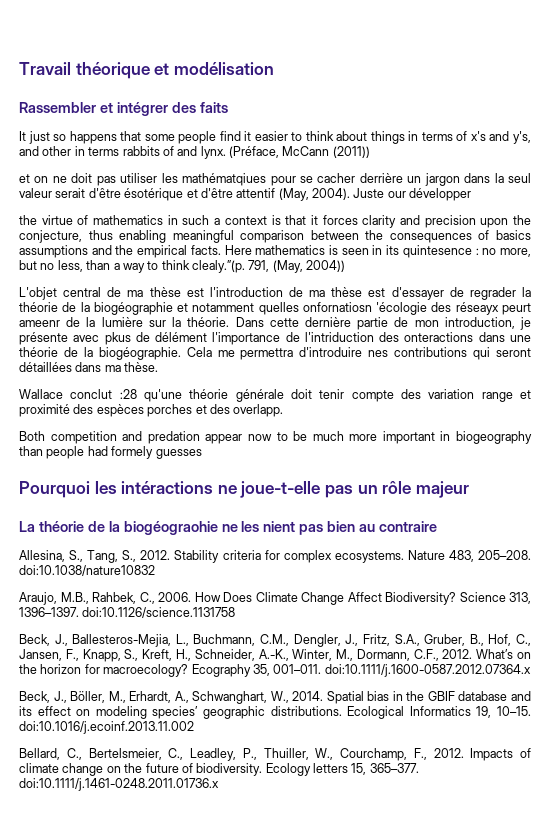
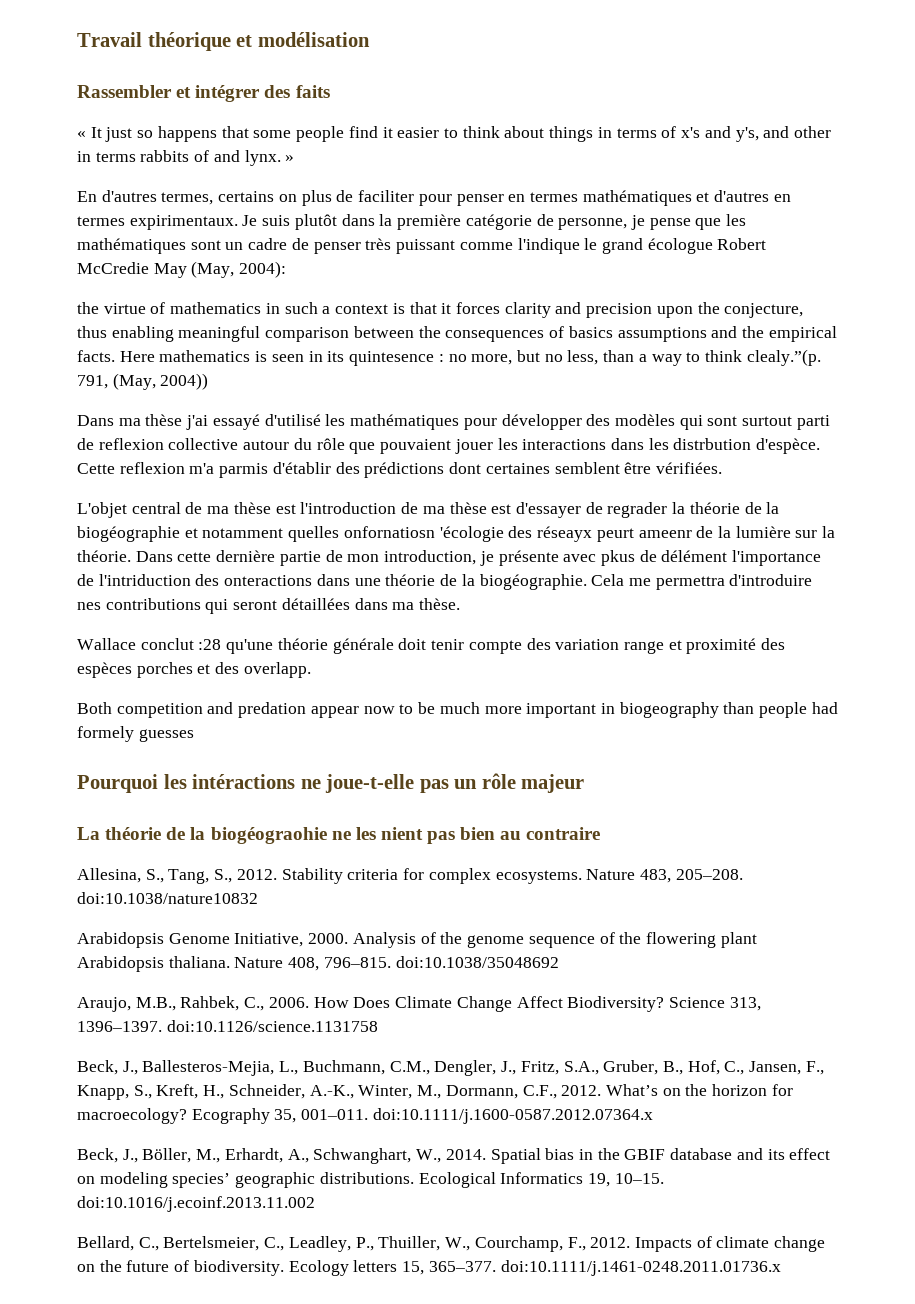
- It just so happens that some people find it easier to think about things in terms of x's and y's, and other in terms rabbits of and lynx. (Préface, McCann (2011))
- et on ne doit pas utiliser les mathématqiues pour se cacher derrière un jargon dans la seul valeur serait d'être ésotérique et d'être attentif (May, 2004). Juste our développer
+ « It just so happens that some people find it easier to think about things in terms of x's and y's, and other in terms rabbits of and lynx. »
+ En d'autres termes, certains on plus de faciliter pour penser en termes mathématiques et d'autres en termes expirimentaux. Je suis plutôt dans la première catégorie de personne, je pense que les mathématiques sont un cadre de penser très puissant comme l'indique le grand écologue Robert McCredie May (May, 2004):
+ Dans ma thèse j'ai essayé d'utilisé les mathématiques pour développer des modèles qui sont surtout parti de reflexion collective autour du rôle que pouvaient jouer les interactions dans les distrbution d'espèce. Cette reflexion m'a parmis d'établir des prédictions dont certaines semblent être vérifiées.
+ Arabidopsis Genome Initiative, 2000. Analysis of the genome sequence of the flowering plant Arabidopsis thaliana. Nature 408, 796–815. doi:10.1038/35048692

